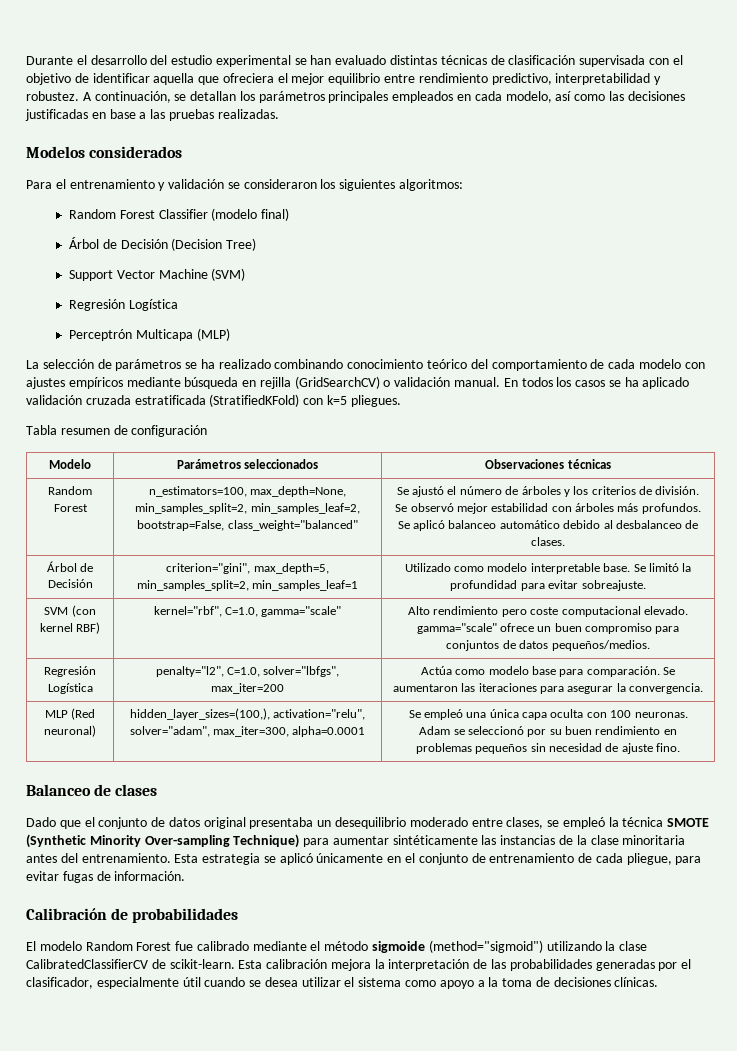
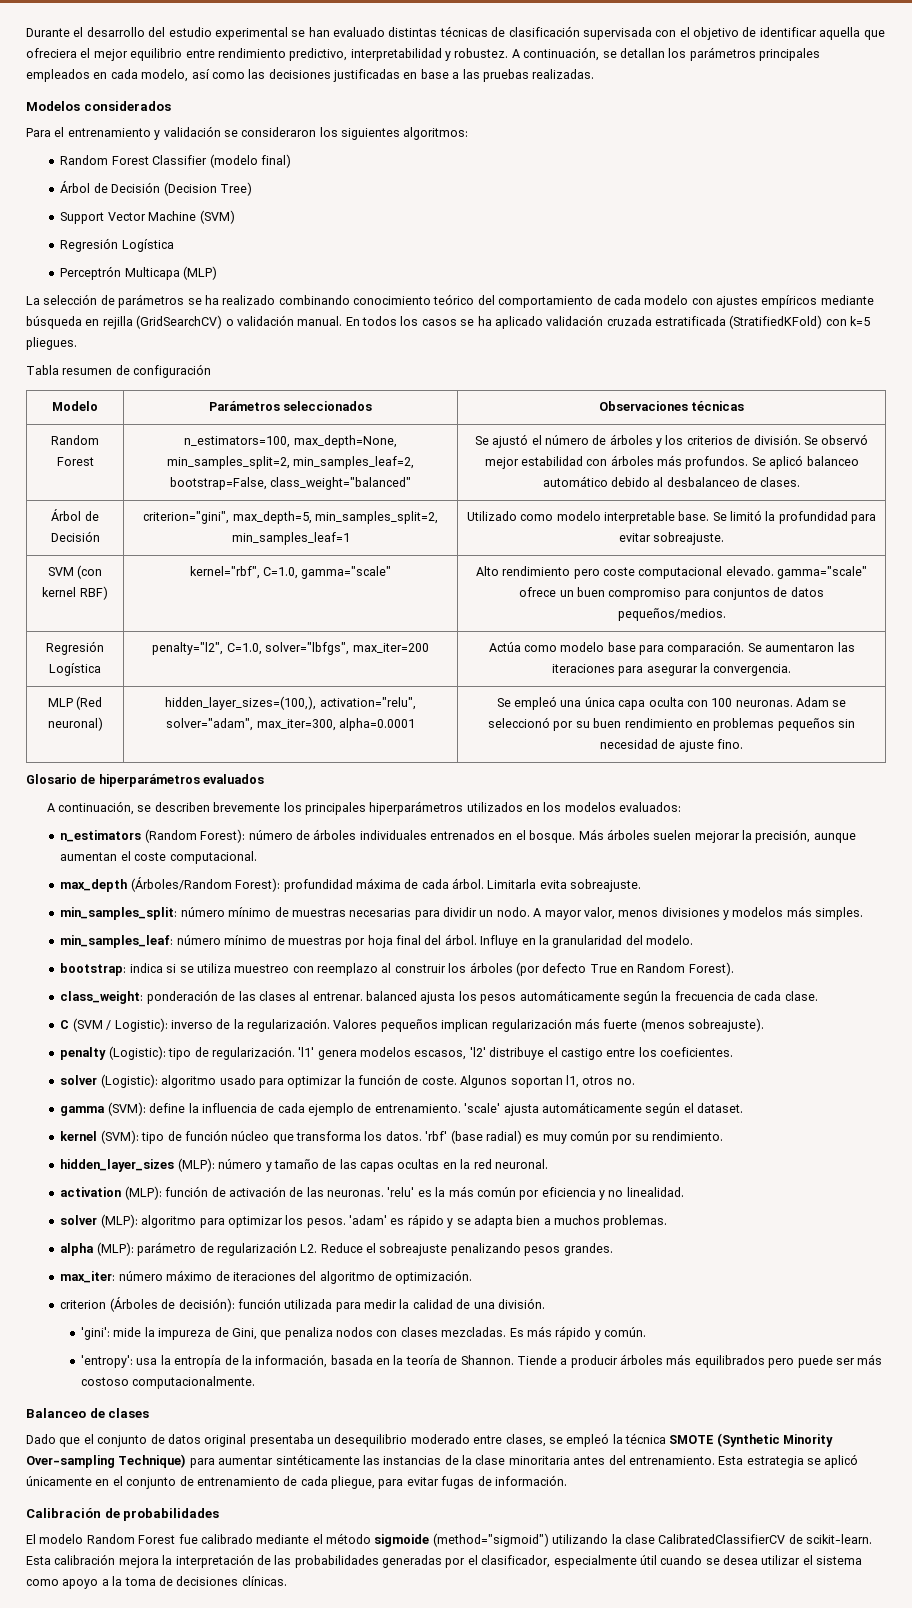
+ Glosario de hiperparámetros evaluados
+ A continuación, se describen brevemente los principales hiperparámetros utilizados en los modelos evaluados:
+ n_estimators (Random Forest): número de árboles individuales entrenados en el bosque. Más árboles suelen mejorar la precisión, aunque aumentan el coste computacional.
+ max_depth (Árboles/Random Forest): profundidad máxima de cada árbol. Limitarla evita sobreajuste.
+ min_samples_split: número mínimo de muestras necesarias para dividir un nodo. A mayor valor, menos divisiones y modelos más simples.
+ min_samples_leaf: número mínimo de muestras por hoja final del árbol. Influye en la granularidad del modelo.
+ bootstrap: indica si se utiliza muestreo con reemplazo al construir los árboles (por defecto True en Random Forest).
+ class_weight: ponderación de las clases al entrenar. balanced ajusta los pesos automáticamente según la frecuencia de cada clase.
+ C (SVM / Logistic): inverso de la regularización. Valores pequeños implican regularización más fuerte (menos sobreajuste).
+ penalty (Logistic): tipo de regularización. 'l1' genera modelos escasos, 'l2' distribuye el castigo entre los coeficientes.
+ solver (Logistic): algoritmo usado para optimizar la función de coste. Algunos soportan l1, otros no.
+ gamma (SVM): define la influencia de cada ejemplo de entrenamiento. 'scale' ajusta automáticamente según el dataset.
+ kernel (SVM): tipo de función núcleo que transforma los datos. 'rbf' (base radial) es muy común por su rendimiento.
+ hidden_layer_sizes (MLP): número y tamaño de las capas ocultas en la red neuronal.
+ activation (MLP): función de activación de las neuronas. 'relu' es la más común por eficiencia y no linealidad.
+ solver (MLP): algoritmo para optimizar los pesos. 'adam' es rápido y se adapta bien a muchos problemas.
+ alpha (MLP): parámetro de regularización L2. Reduce el sobreajuste penalizando pesos grandes.
+ max_iter: número máximo de iteraciones del algoritmo de optimización.
+ criterion (Árboles de decisión): función utilizada para medir la calidad de una división.
+ 'gini': mide la impureza de Gini, que penaliza nodos con clases mezcladas. Es más rápido y común.
+ 'entropy': usa la entropía de la información, basada en la teoría de Shannon. Tiende a producir árboles más equilibrados pero puede ser más costoso computacionalmente.

